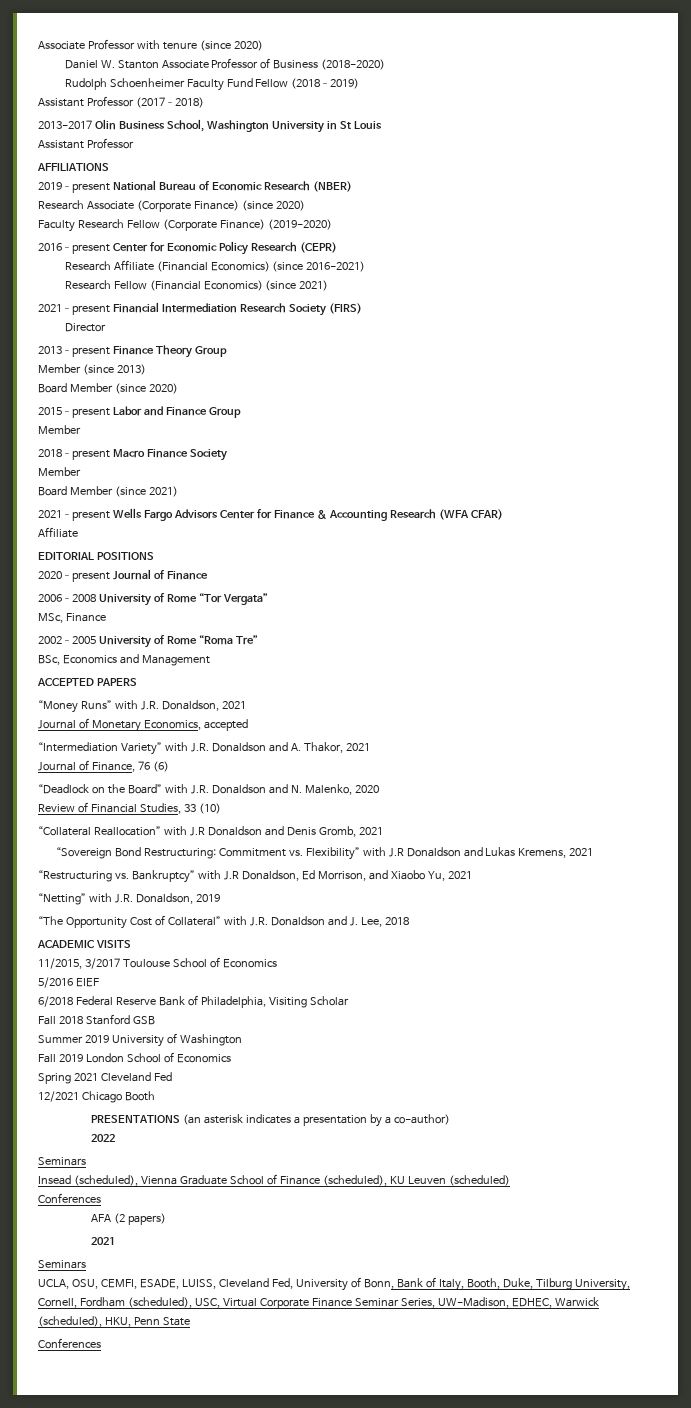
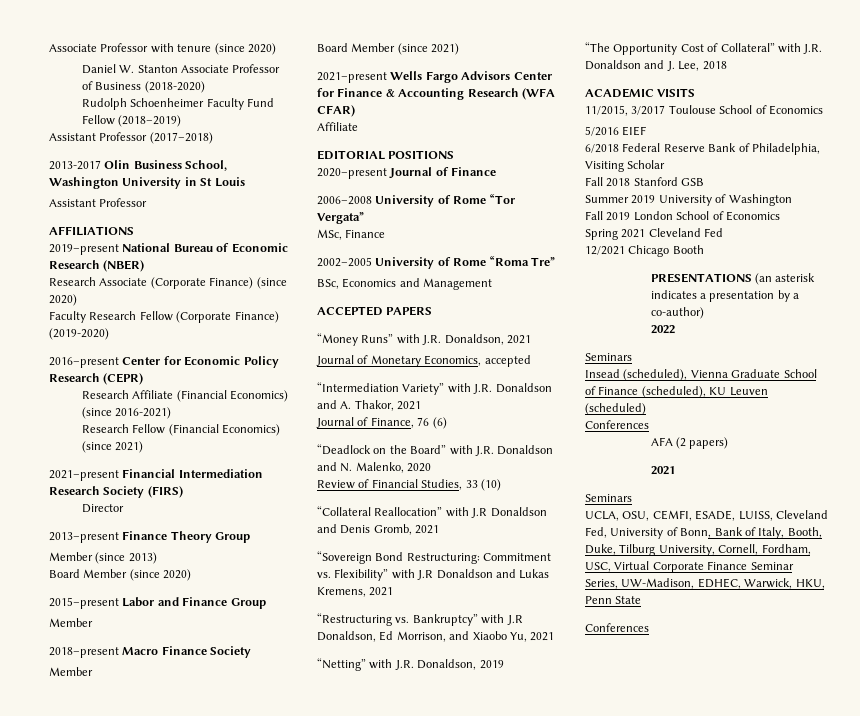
- UCLA, OSU, CEMFI, ESADE, LUISS, Cleveland Fed, University of Bonn, Bank of Italy, Booth, Duke, Tilburg University, Cornell, Fordham (scheduled), USC, Virtual Corporate Finance Seminar Series, UW-Madison, EDHEC, Warwick (scheduled), HKU, Penn State
+ UCLA, OSU, CEMFI, ESADE, LUISS, Cleveland Fed, University of Bonn, Bank of Italy, Booth, Duke, Tilburg University, Cornell, Fordham, USC, Virtual Corporate Finance Seminar Series, UW-Madison, EDHEC, Warwick, HKU, Penn State

